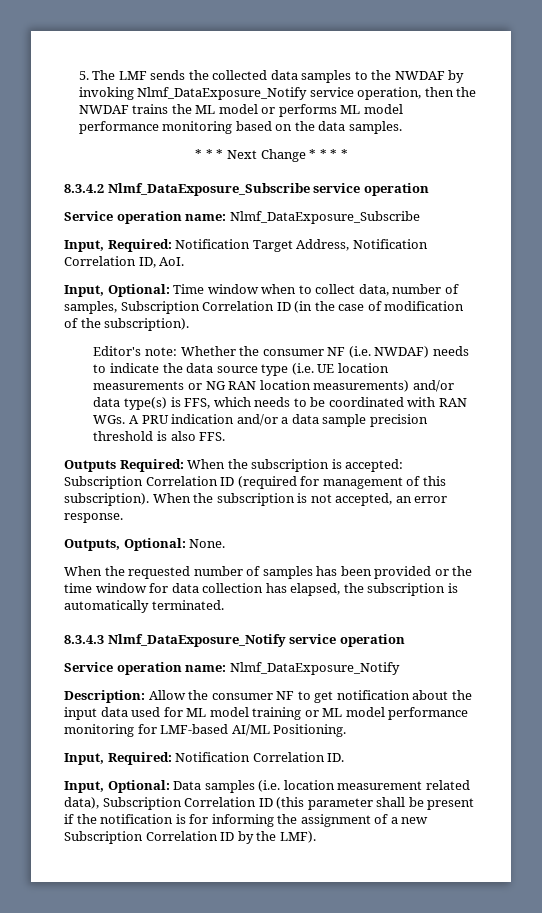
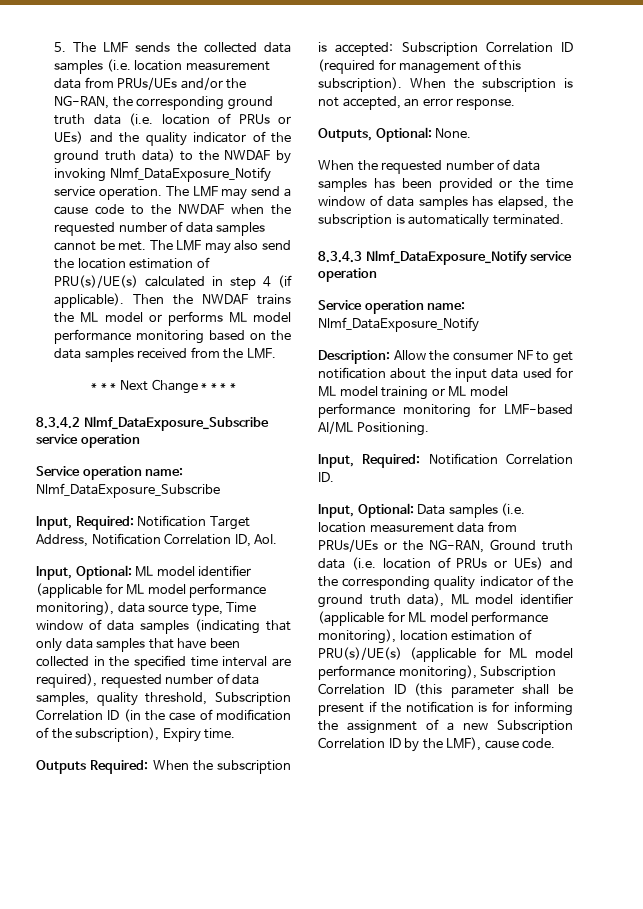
- 5. The LMF sends the collected data samples to the NWDAF by invoking Nlmf_DataExposure_Notify service operation, then the NWDAF trains the ML model or performs ML model performance monitoring based on the data samples.
+ 5. The LMF sends the collected data samples (i.e. location measurement data from PRUs/UEs and/or the NG-RAN, the corresponding ground truth data (i.e. location of PRUs or UEs) and the quality indicator of the ground truth data) to the NWDAF by invoking Nlmf_DataExposure_Notify service operation. The LMF may send a cause code to the NWDAF when the requested number of data samples cannot be met. The LMF may also send the location estimation of PRU(s)/UE(s) calculated in step 4 (if applicable). Then the NWDAF trains the ML model or performs ML model performance monitoring based on the data samples received from the LMF.
- Input, Optional: Time window when to collect data, number of samples, Subscription Correlation ID (in the case of modification of the subscription).
- Editor's note: Whether the consumer NF (i.e. NWDAF) needs to indicate the data source type (i.e. UE location measurements or NG RAN location measurements) and/or data type(s) is FFS, which needs to be coordinated with RAN WGs. A PRU indication and/or a data sample precision threshold is also FFS.
+ Input, Optional: ML model identifier (applicable for ML model performance monitoring), data source type, Time window of data samples (indicating that only data samples that have been collected in the specified time interval are required), requested number of data samples, quality threshold, Subscription Correlation ID (in the case of modification of the subscription), Expiry time.
- When the requested number of samples has been provided or the time window for data collection has elapsed, the subscription is automatically terminated.
+ When the requested number of data samples has been provided or the time window of data samples has elapsed, the subscription is automatically terminated.
- Input, Optional: Data samples (i.e. location measurement related data), Subscription Correlation ID (this parameter shall be present if the notification is for informing the assignment of a new Subscription Correlation ID by the LMF).
+ Input, Optional: Data samples (i.e. location measurement data from PRUs/UEs or the NG-RAN, Ground truth data (i.e. location of PRUs or UEs) and the corresponding quality indicator of the ground truth data), ML model identifier (applicable for ML model performance monitoring), location estimation of PRU(s)/UE(s) (applicable for ML model performance monitoring), Subscription Correlation ID (this parameter shall be present if the notification is for informing the assignment of a new Subscription Correlation ID by the LMF), cause code.

